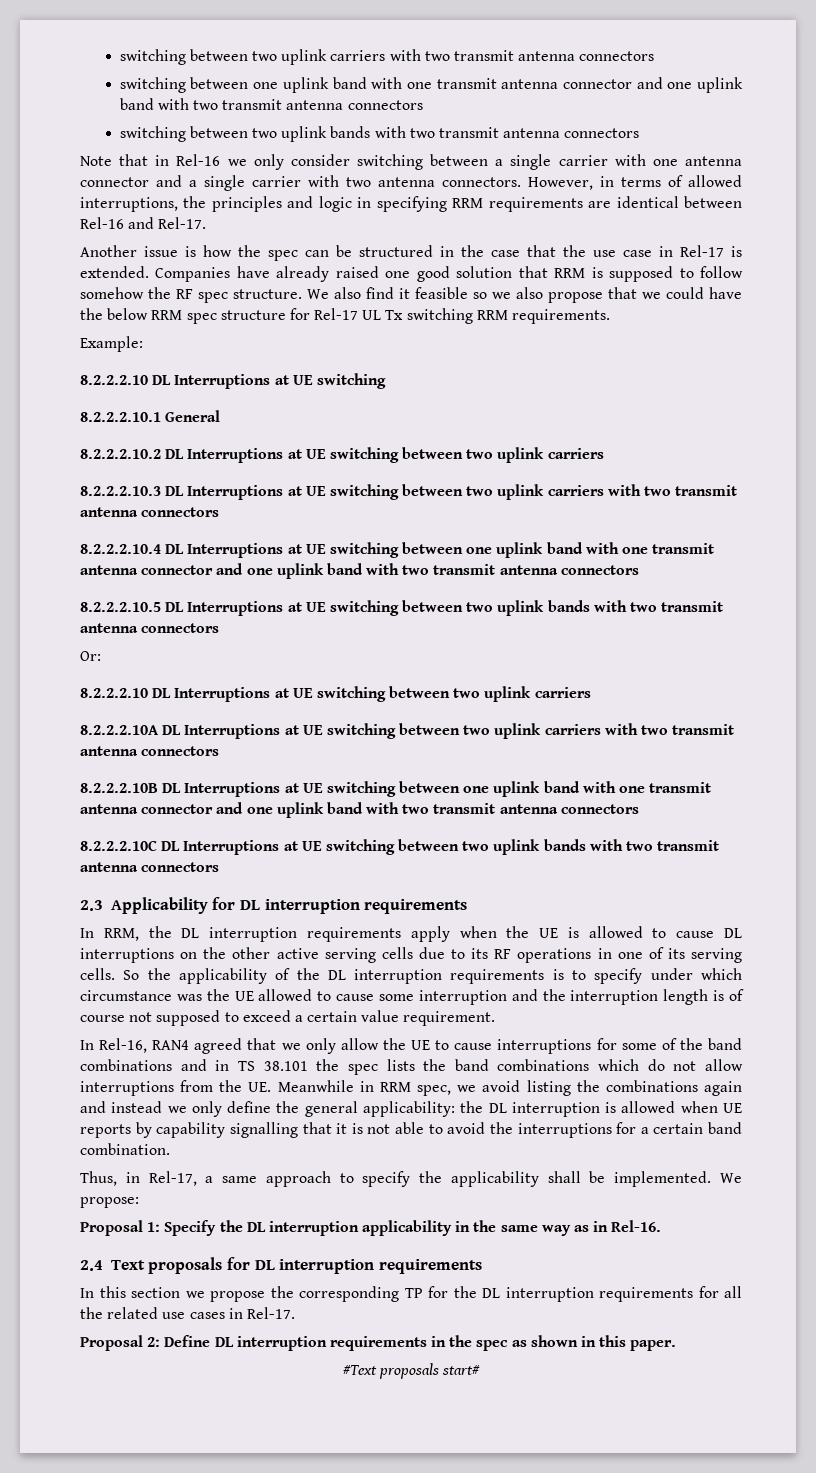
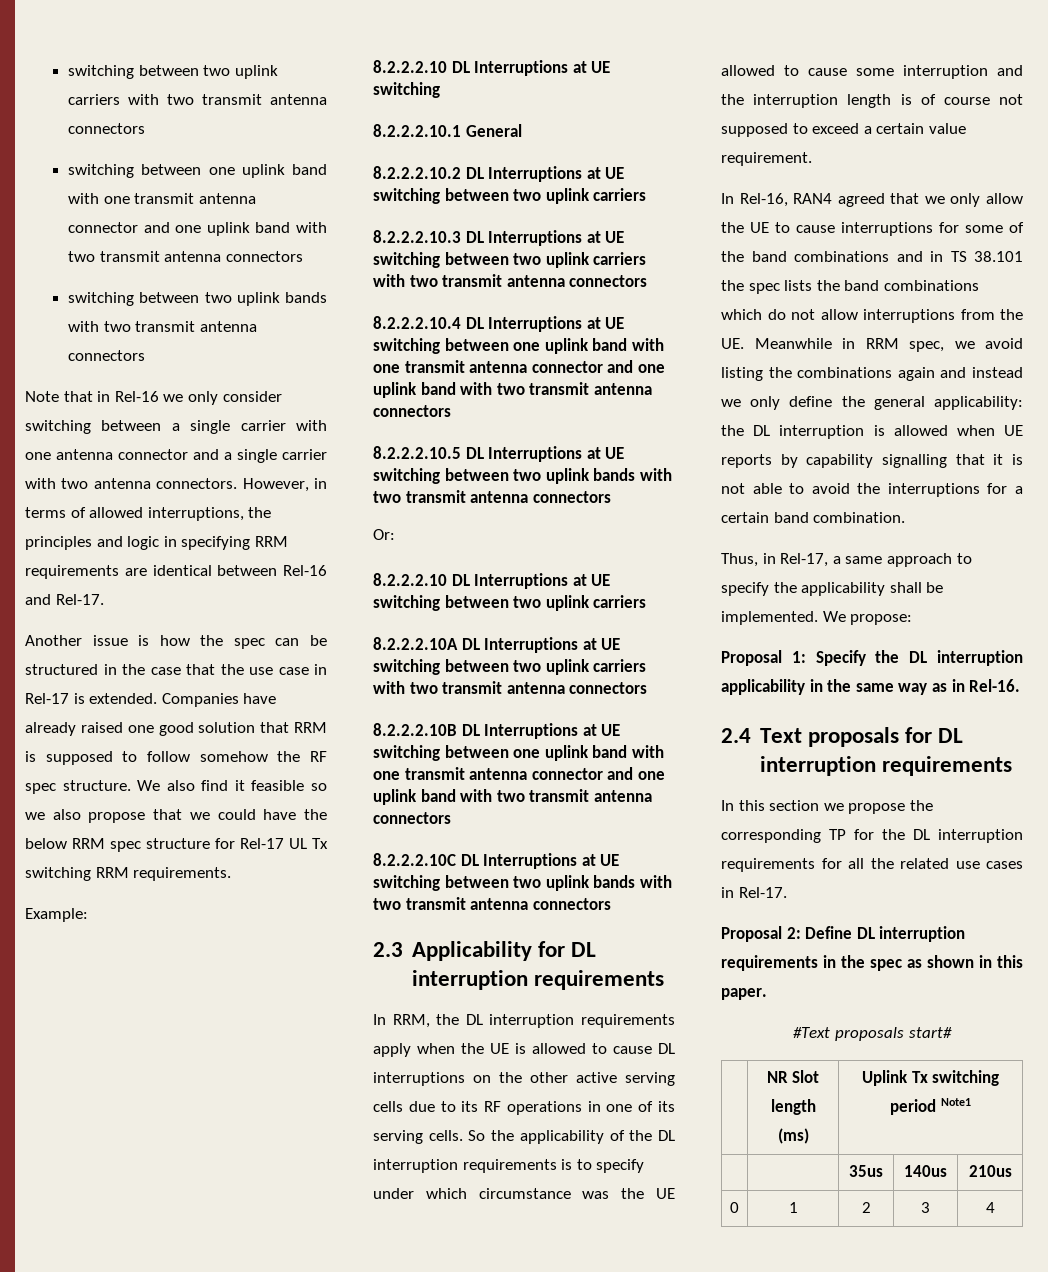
+ | NR Slot length (ms) | Uplink Tx switching period Note1
+ | | 35us | 140us | 210us
+ 0 | 1 | 2 | 3 | 4

